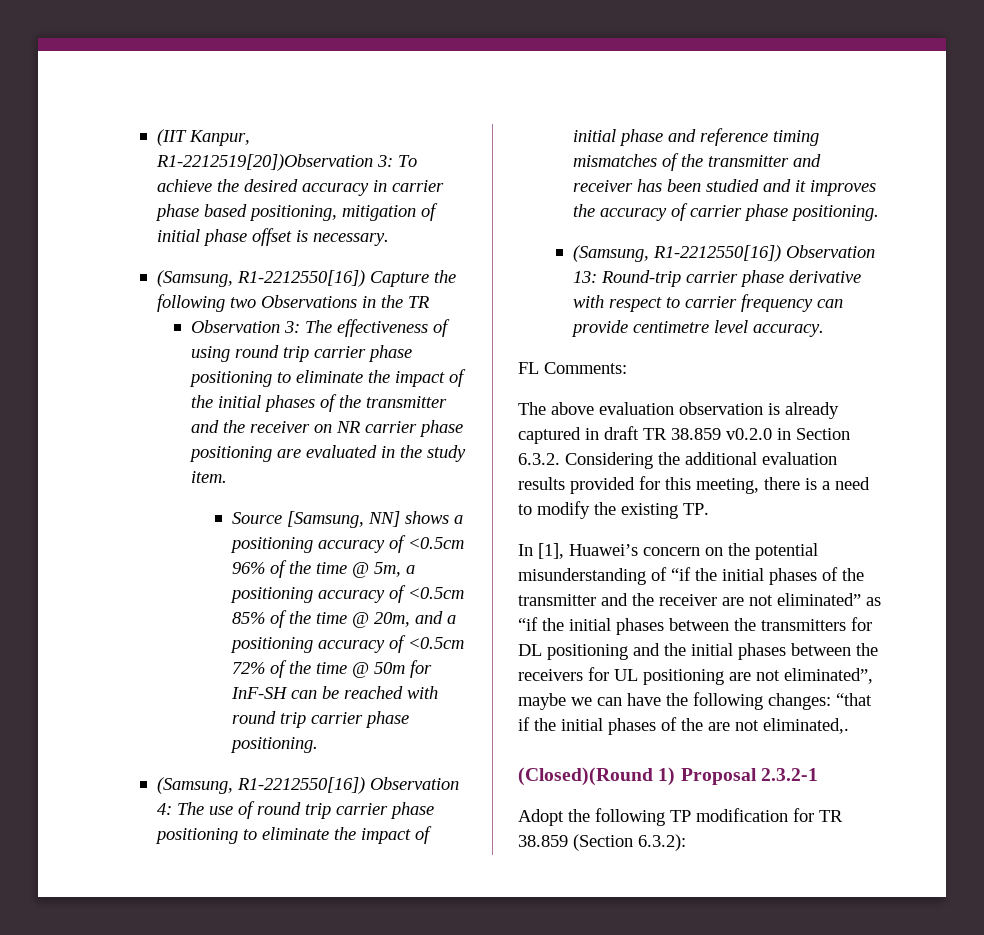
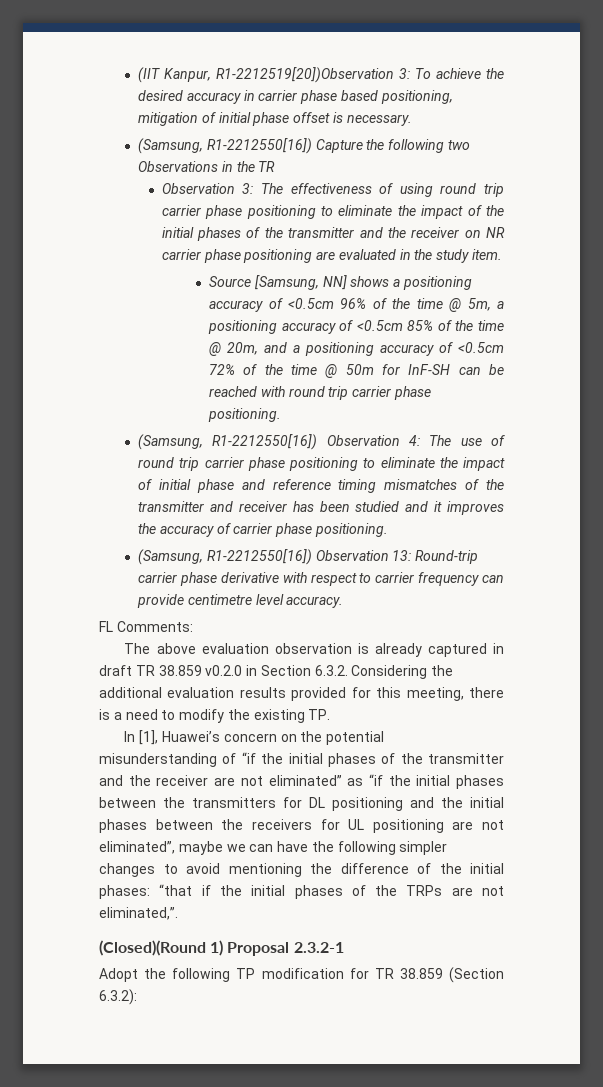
- In [1], Huawei’s concern on the potential misunderstanding of “if the initial phases of the transmitter and the receiver are not eliminated” as “if the initial phases between the transmitters for DL positioning and the initial phases between the receivers for UL positioning are not eliminated”, maybe we can have the following changes: “that if the initial phases of the are not eliminated,.
+ In [1], Huawei’s concern on the potential misunderstanding of “if the initial phases of the transmitter and the receiver are not eliminated” as “if the initial phases between the transmitters for DL positioning and the initial phases between the receivers for UL positioning are not eliminated”, maybe we can have the following simpler changes to avoid mentioning the difference of the initial phases: “that if the initial phases of the TRPs are not eliminated,”.

